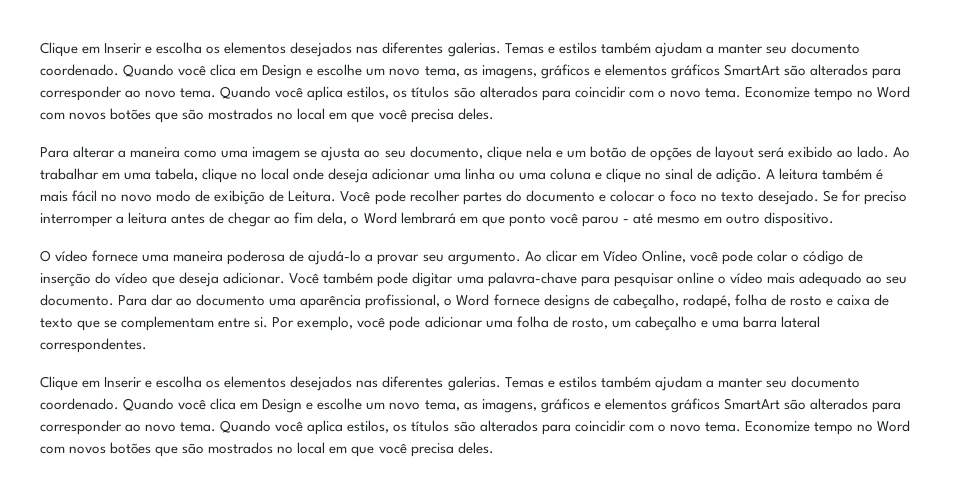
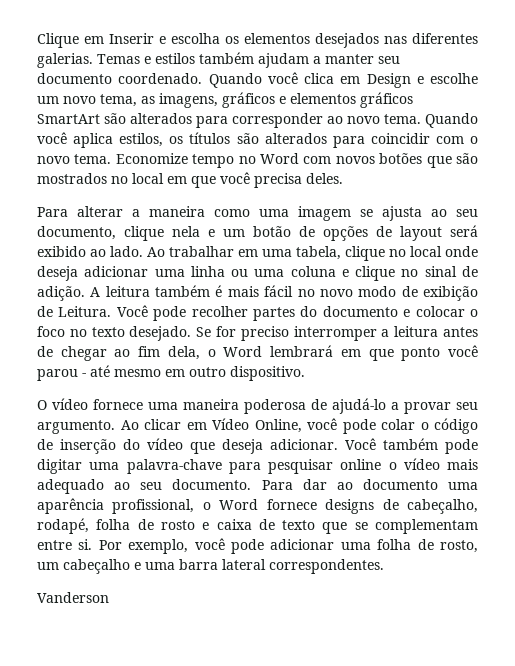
  Por exemplo, você pode adicionar uma folha de rosto, um cabeçalho e uma barra lateral correspondentes.
- Clique em Inserir e escolha os elementos desejados nas diferentes galerias. Temas e estilos também ajudam a manter seu documento coordenado. Quando você clica em Design e escolhe um novo tema, as imagens, gráficos e elementos gráficos SmartArt são alterados para corresponder ao novo tema. Quando você aplica estilos, os títulos são alterados para coincidir com o novo tema. Economize tempo no Word com novos botões que são mostrados no local em que você precisa deles.
+ Vanderson

